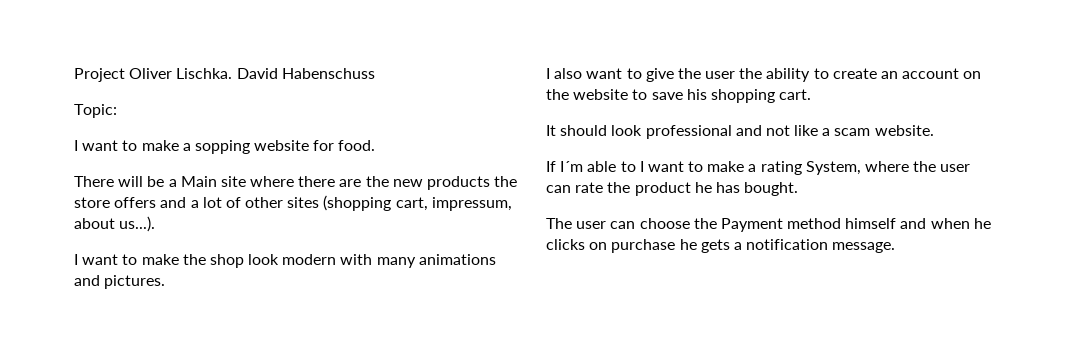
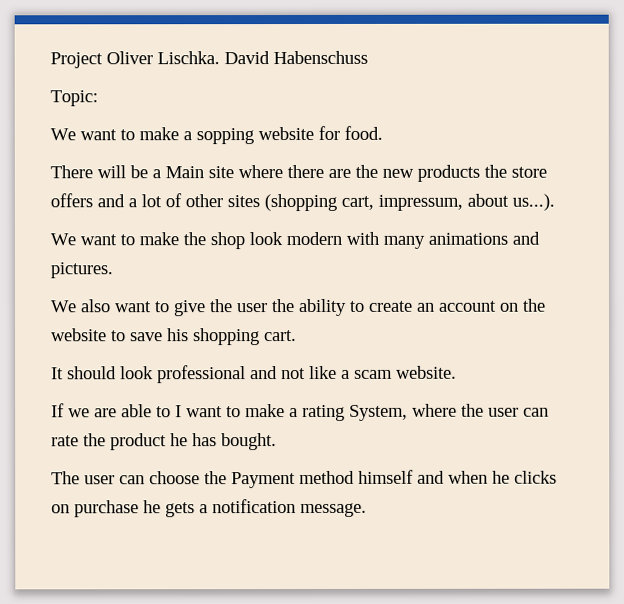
- I want to make a sopping website for food.
+ We want to make a sopping website for food.
- I want to make the shop look modern with many animations and pictures.
+ We want to make the shop look modern with many animations and pictures.
- I also want to give the user the ability to create an account on the website to save his shopping cart.
+ We also want to give the user the ability to create an account on the website to save his shopping cart.
- If I´m able to I want to make a rating System, where the user can rate the product he has bought.
+ If we are able to I want to make a rating System, where the user can rate the product he has bought.

